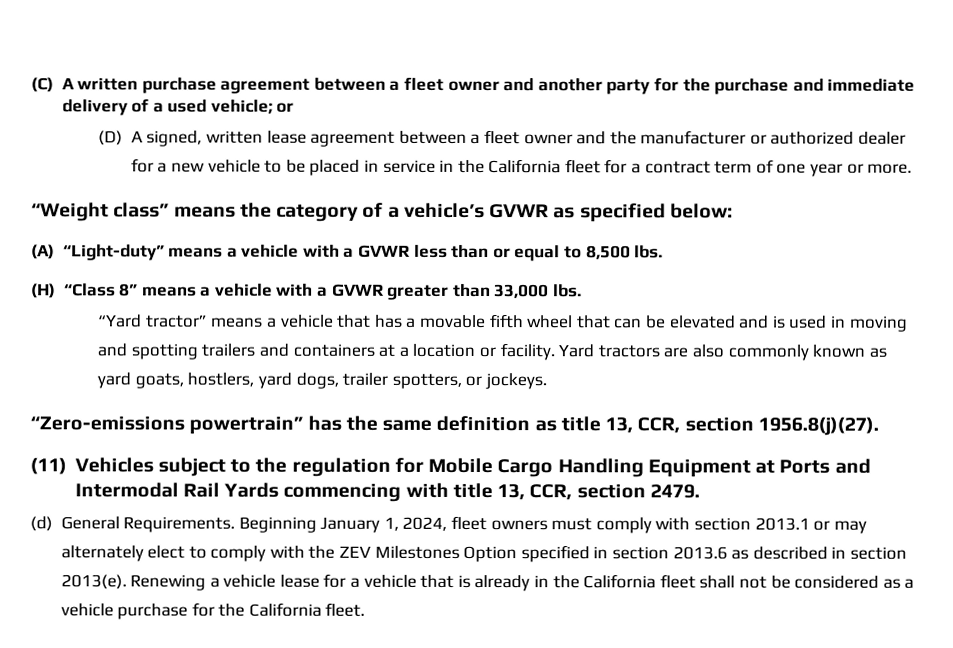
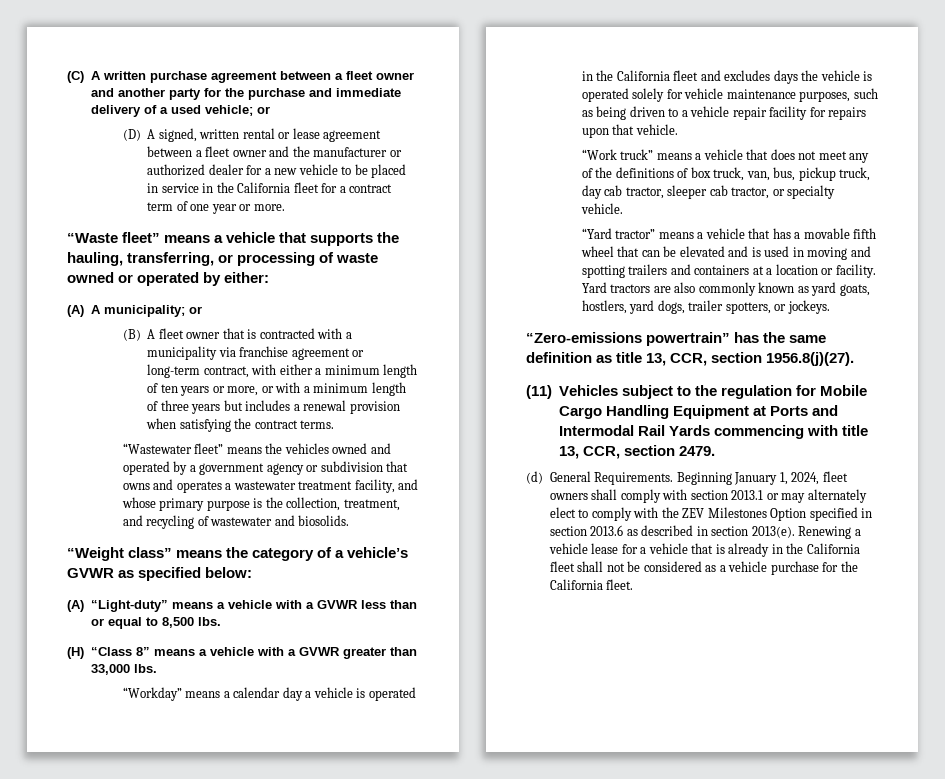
- (D) A signed, written lease agreement between a fleet owner and the manufacturer or authorized dealer for a new vehicle to be placed in service in the California fleet for a contract term of one year or more.
+ (D) A signed, written rental or lease agreement between a fleet owner and the manufacturer or authorized dealer for a new vehicle to be placed in service in the California fleet for a contract term of one year or more.
+ “Waste fleet” means a vehicle that supports the hauling, transferring, or processing of waste owned or operated by either:
+ (A) A municipality; or
+ (B) A fleet owner that is contracted with a municipality via franchise agreement or long-term contract, with either a minimum length of ten years or more, or with a minimum length of three years but includes a renewal provision when satisfying the contract terms.
+ “Wastewater fleet” means the vehicles owned and operated by a government agency or subdivision that owns and operates a wastewater treatment facility, and whose primary purpose is the collection, treatment, and recycling of wastewater and biosolids.
+ “Workday” means a calendar day a vehicle is operated in the California fleet and excludes days the vehicle is operated solely for vehicle maintenance purposes, such as being driven to a vehicle repair facility for repairs upon that vehicle.
+ “Work truck” means a vehicle that does not meet any of the definitions of box truck, van, bus, pickup truck, day cab tractor, sleeper cab tractor, or specialty vehicle.
- Beginning January 1, 2024, fleet owners must comply with section 2013.1 or may alternately elect to comply with the ZEV Milestones Option specified in section 2013.6 as described in section 2013(e).
+ Beginning January 1, 2024, fleet owners shall comply with section 2013.1 or may alternately elect to comply with the ZEV Milestones Option specified in section 2013.6 as described in section 2013(e).

